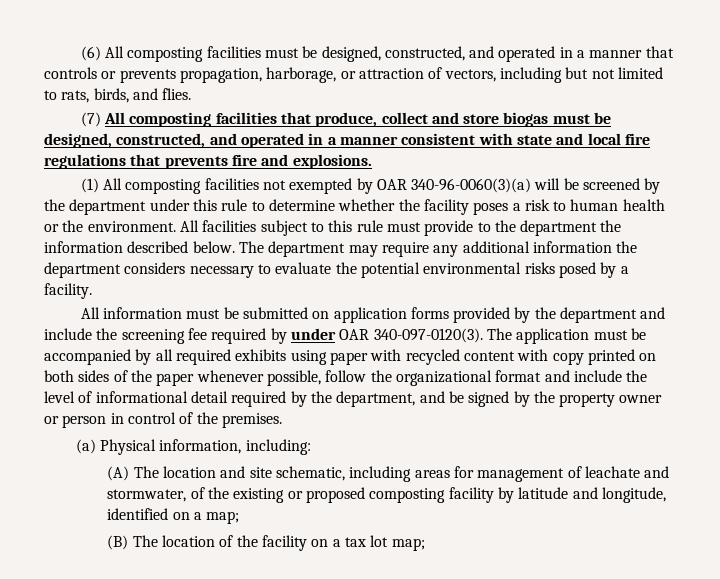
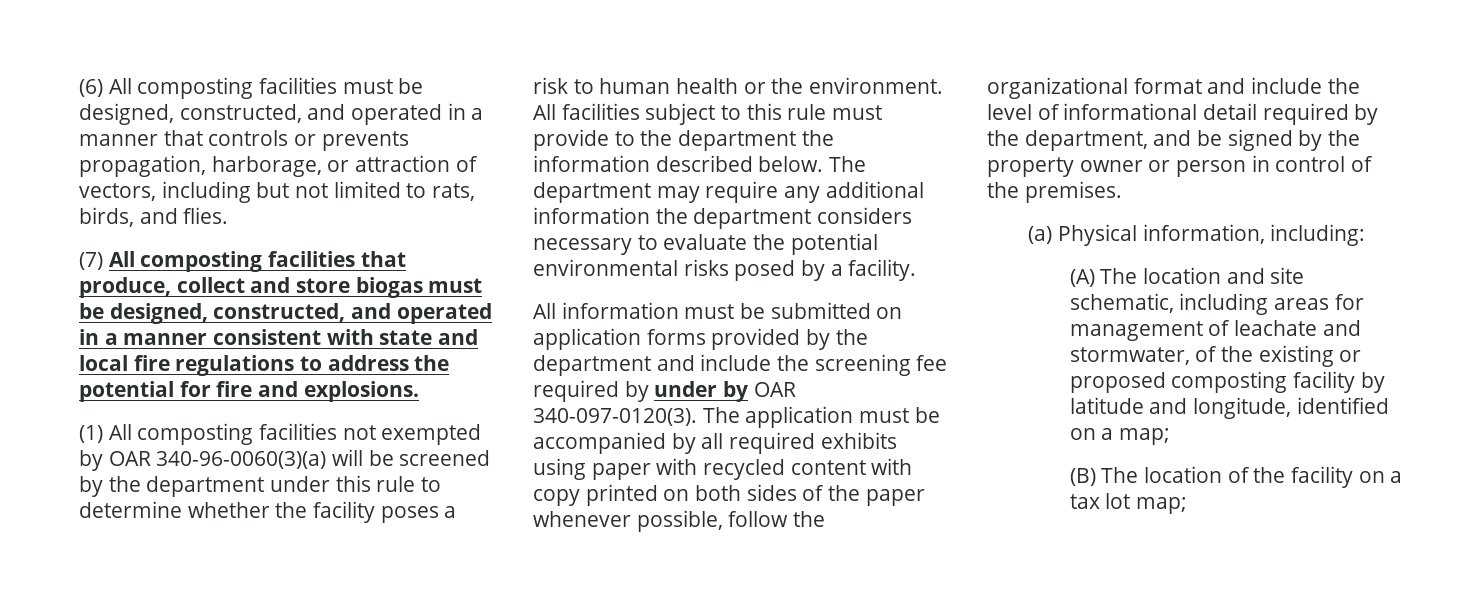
- (7) All composting facilities that produce, collect and store biogas must be designed, constructed, and operated in a manner consistent with state and local fire regulations that prevents fire and explosions.
+ (7) All composting facilities that produce, collect and store biogas must be designed, constructed, and operated in a manner consistent with state and local fire regulations to address the potential for fire and explosions.
- All information must be submitted on application forms provided by the department and include the screening fee required by under OAR 340-097-0120(3).
+ All information must be submitted on application forms provided by the department and include the screening fee required by under by OAR 340-097-0120(3).

